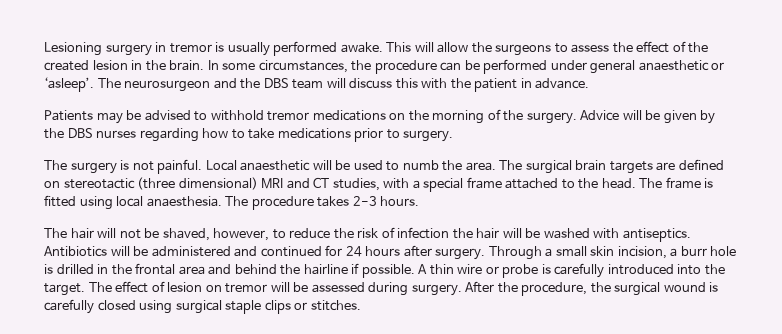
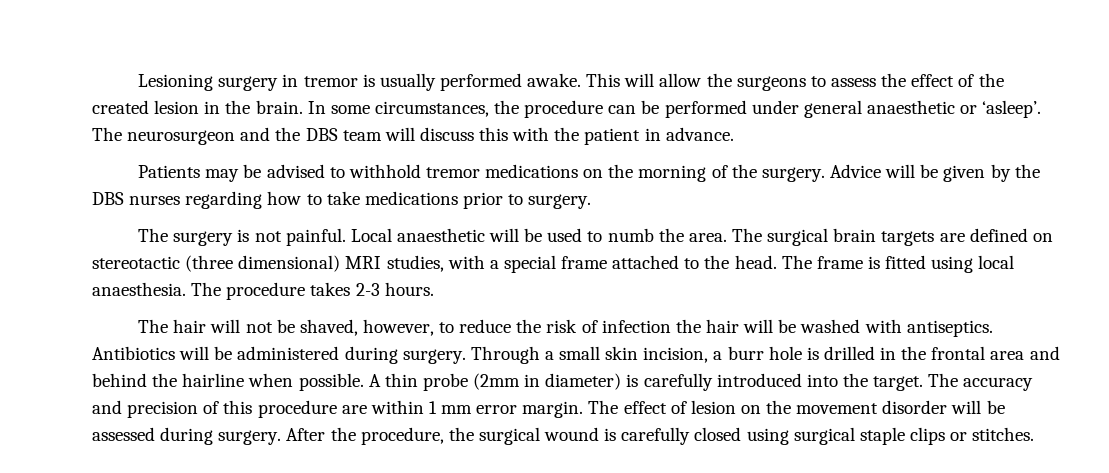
- The surgical brain targets are defined on stereotactic (three dimensional) MRI and CT studies, with a special frame attached to the head.
+ The surgical brain targets are defined on stereotactic (three dimensional) MRI studies, with a special frame attached to the head.
- Antibiotics will be administered and continued for 24 hours after surgery.
+ Antibiotics will be administered during surgery.
- Through a small skin incision, a burr hole is drilled in the frontal area and behind the hairline if possible.
+ Through a small skin incision, a burr hole is drilled in the frontal area and behind the hairline when possible.
- A thin wire or probe is carefully introduced into the target.
+ A thin probe (2mm in diameter) is carefully introduced into the target.
- The effect of lesion on tremor will be assessed during surgery.
+ The accuracy and precision of this procedure are within 1 mm error margin. The effect of lesion on the movement disorder will be assessed during surgery.

